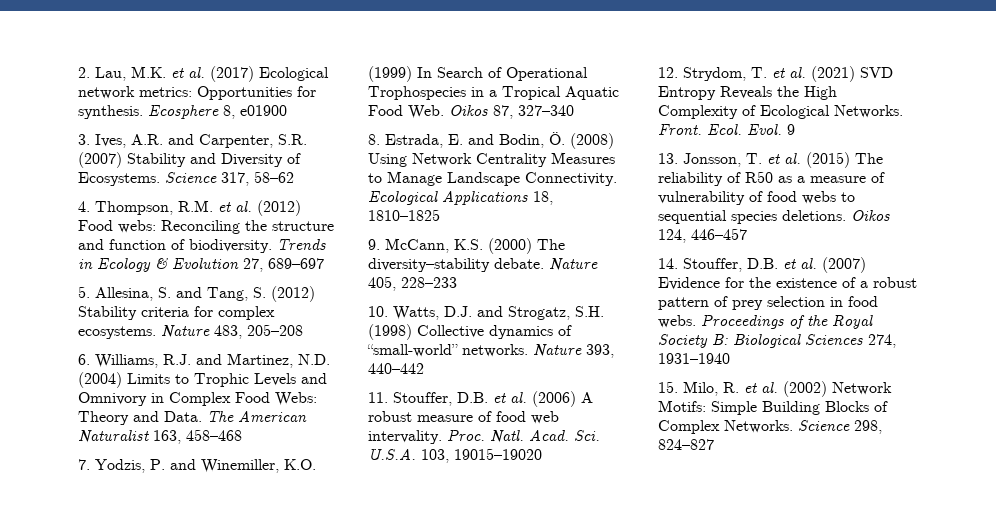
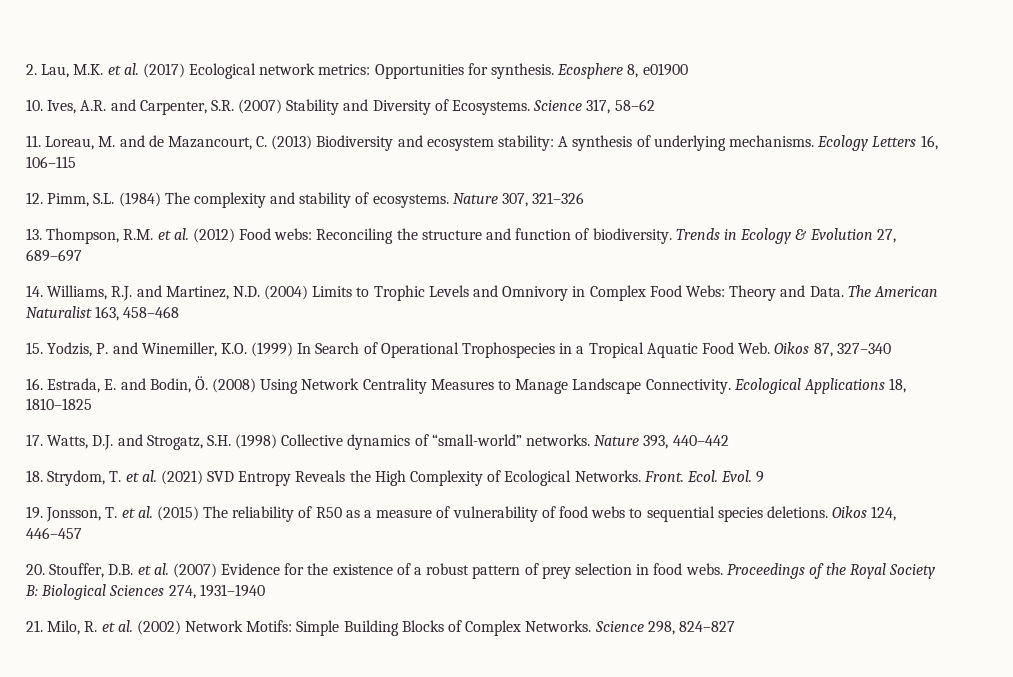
- 3. Ives, A.R. and Carpenter, S.R. (2007) Stability and Diversity of Ecosystems.
+ 10. Ives, A.R. and Carpenter, S.R. (2007) Stability and Diversity of Ecosystems.
- 4. Thompson, R.M. et al. (2012) Food webs: Reconciling the structure and function of biodiversity.
+ 11. Loreau, M. and de Mazancourt, C. (2013) Biodiversity and ecosystem stability: A synthesis of underlying mechanisms. Ecology Letters 16, 106–115
+ 12. Pimm, S.L. (1984) The complexity and stability of ecosystems. Nature 307, 321–326
+ 13. Thompson, R.M. et al. (2012) Food webs: Reconciling the structure and function of biodiversity.
- 5. Allesina, S. and Tang, S. (2012) Stability criteria for complex ecosystems. Nature 483, 205–208
- 6. Williams, R.J. and Martinez, N.D. (2004) Limits to Trophic Levels and Omnivory in Complex Food Webs: Theory and Data.
+ 14. Williams, R.J. and Martinez, N.D. (2004) Limits to Trophic Levels and Omnivory in Complex Food Webs: Theory and Data.
- 7. Yodzis, P. and Winemiller, K.O. (1999) In Search of Operational Trophospecies in a Tropical Aquatic Food Web. Oikos 87, 327–340
+ 15. Yodzis, P. and Winemiller, K.O. (1999) In Search of Operational Trophospecies in a Tropical Aquatic Food Web. Oikos 87, 327–340
- 8. Estrada, E. and Bodin, Ö. (2008) Using Network Centrality Measures to Manage Landscape Connectivity.
+ 16. Estrada, E. and Bodin, Ö. (2008) Using Network Centrality Measures to Manage Landscape Connectivity.
- 9. McCann, K.S. (2000) The diversity–stability debate. Nature 405, 228–233
- 10. Watts, D.J. and Strogatz, S.H. (1998) Collective dynamics of “small-world” networks.
+ 17. Watts, D.J. and Strogatz, S.H. (1998) Collective dynamics of “small-world” networks.
- 11. Stouffer, D.B. et al. (2006) A robust measure of food web intervality. Proc. Natl. Acad. Sci. U.S.A. 103, 19015–19020
- 12. Strydom, T. et al. (2021) SVD Entropy Reveals the High Complexity of Ecological Networks.
+ 18. Strydom, T. et al. (2021) SVD Entropy Reveals the High Complexity of Ecological Networks.
- 13. Jonsson, T. et al. (2015) The reliability of R50 as a measure of vulnerability of food webs to sequential species deletions.
+ 19. Jonsson, T. et al. (2015) The reliability of R50 as a measure of vulnerability of food webs to sequential species deletions.
- 14. Stouffer, D.B. et al. (2007) Evidence for the existence of a robust pattern of prey selection in food webs.
+ 20. Stouffer, D.B. et al. (2007) Evidence for the existence of a robust pattern of prey selection in food webs.
- 15. Milo, R. et al. (2002) Network Motifs: Simple Building Blocks of Complex Networks.
+ 21. Milo, R. et al. (2002) Network Motifs: Simple Building Blocks of Complex Networks.

